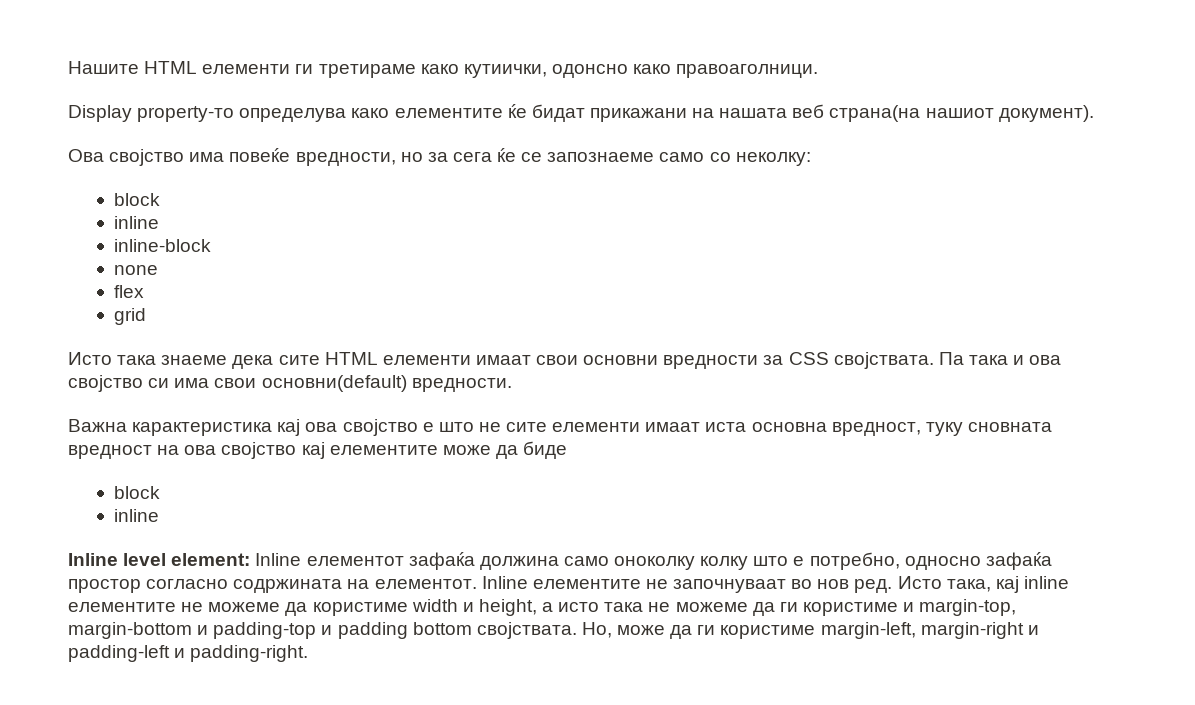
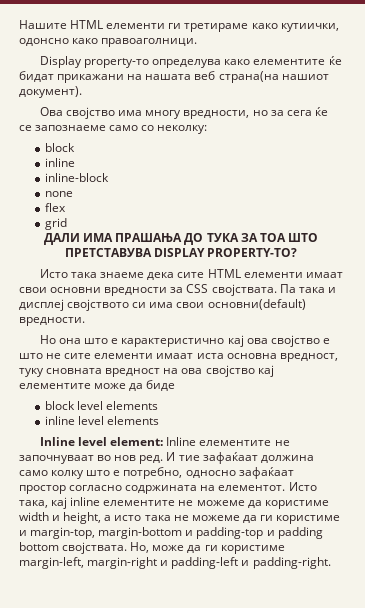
- Ова својство има повеќе вредности, но за сега ќе се запознаеме само со неколку:
+ Ова својство има многу вредности, но за сега ќе се запознаеме само со неколку:
+ ДАЛИ ИМА ПРАШАЊА ДО ТУКА ЗА ТОА ШТО ПРЕТСТАВУВА DISPLAY PROPERTY-ТО?
- Па така и ова својство си има свои основни(default) вредности.
+ Па така и дисплеј својството си има свои основни(default) вредности.
- Важна карактеристика кај ова својство е што не сите елементи имаат иста основна вредност, туку сновната вредност на ова својство кај елементите може да биде
- block
- inline
+ Но она што е карактеристично кај ова својство е што не сите елементи имаат иста основна вредност, туку сновната вредност на ова својство кај елементите може да биде
+ block level elements
+ inline level elements
- Inline level element: Inline елементот зафаќа должина само оноколку колку што е потребно, односно зафаќа простор согласно содржината на елементот. Inline елементите не започнуваат во нов ред.
+ Inline level element: Inline елементите не започнуваат во нов ред.
+ И тие зафаќаат должина само колку што е потребно, односно зафаќаат простор согласно содржината на елементот.

